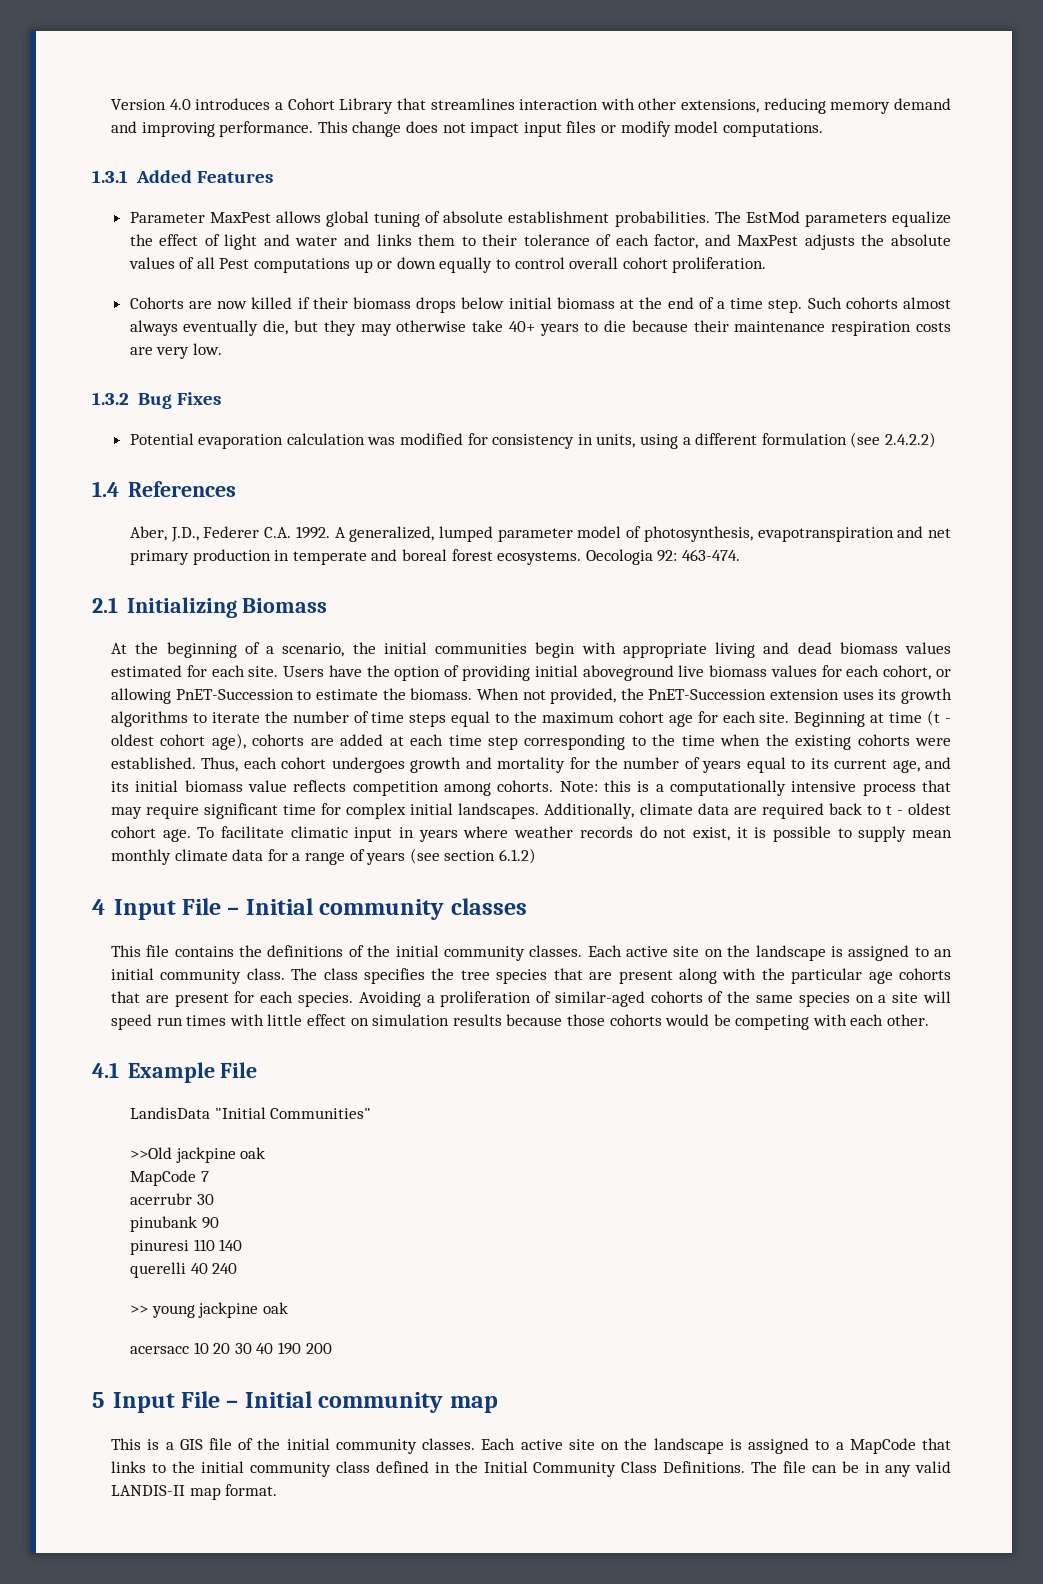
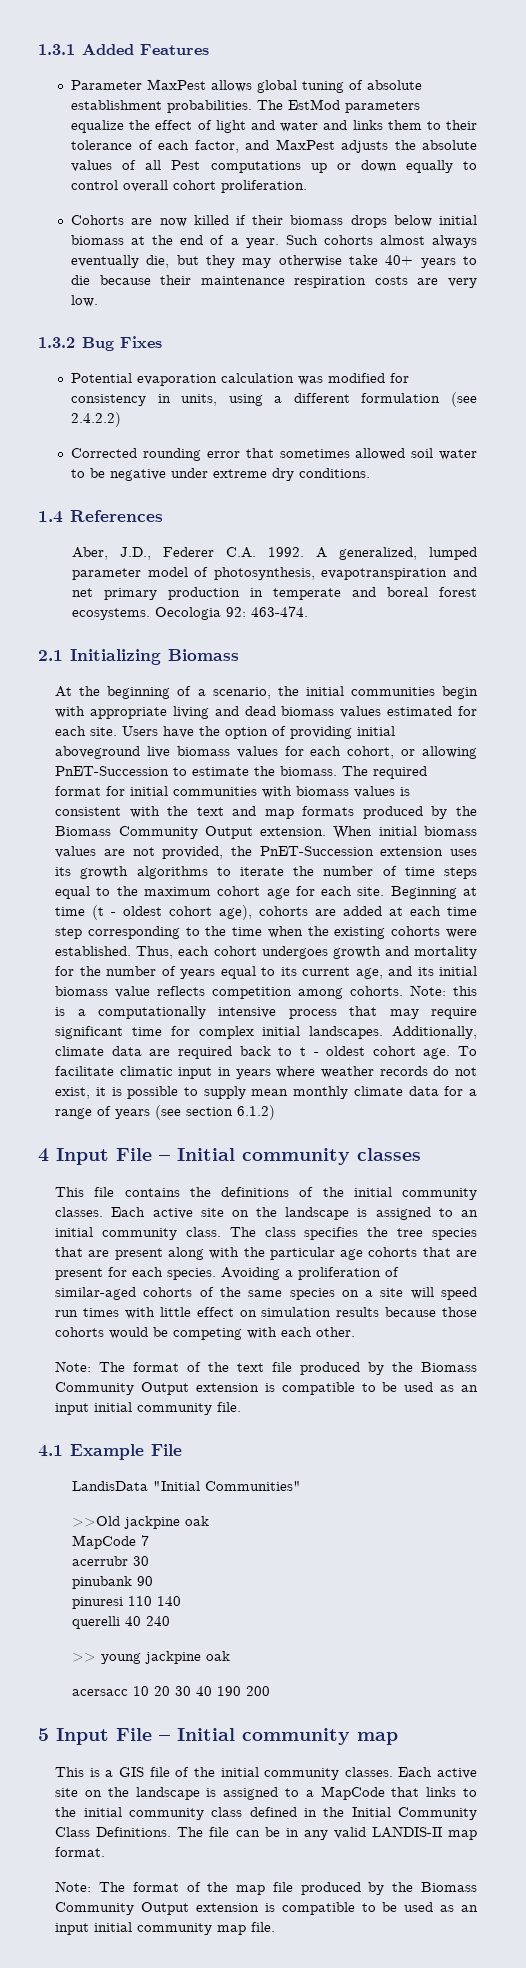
- Version 4.0 introduces a Cohort Library that streamlines interaction with other extensions, reducing memory demand and improving performance. This change does not impact input files or modify model computations.
- Cohorts are now killed if their biomass drops below initial biomass at the end of a time step.
+ Cohorts are now killed if their biomass drops below initial biomass at the end of a year.
+ Corrected rounding error that sometimes allowed soil water to be negative under extreme dry conditions.
- When not provided, the PnET-Succession extension uses its growth algorithms to iterate the number of time steps equal to the maximum cohort age for each site.
+ The required format for initial communities with biomass values is consistent with the text and map formats produced by the Biomass Community Output extension. When initial biomass values are not provided, the PnET-Succession extension uses its growth algorithms to iterate the number of time steps equal to the maximum cohort age for each site.
+ Note: The format of the text file produced by the Biomass Community Output extension is compatible to be used as an input initial community file.
+ Note: The format of the map file produced by the Biomass Community Output extension is compatible to be used as an input initial community map file.

